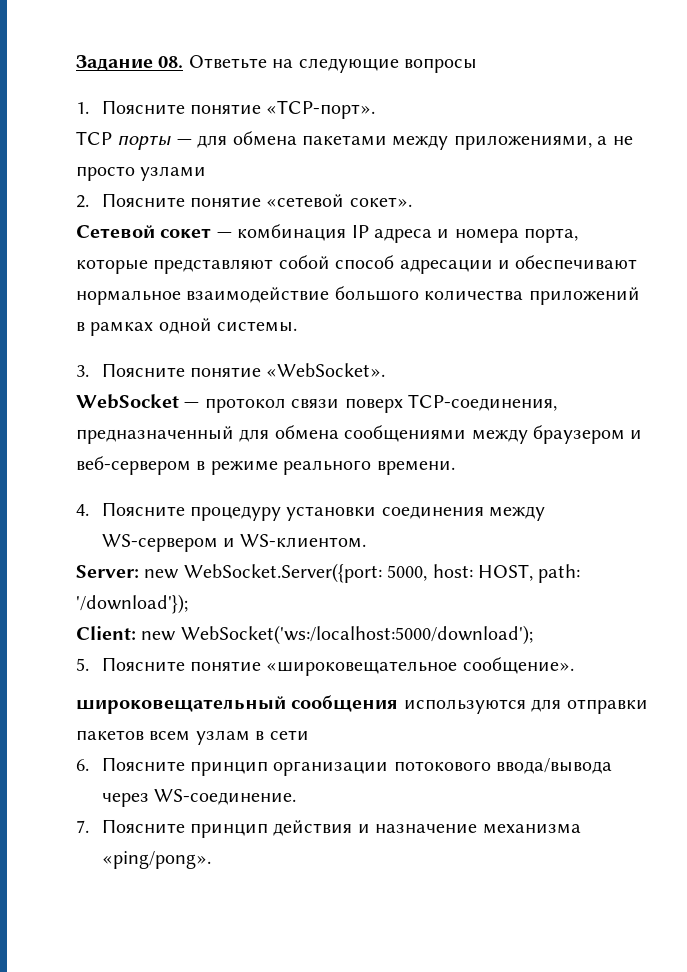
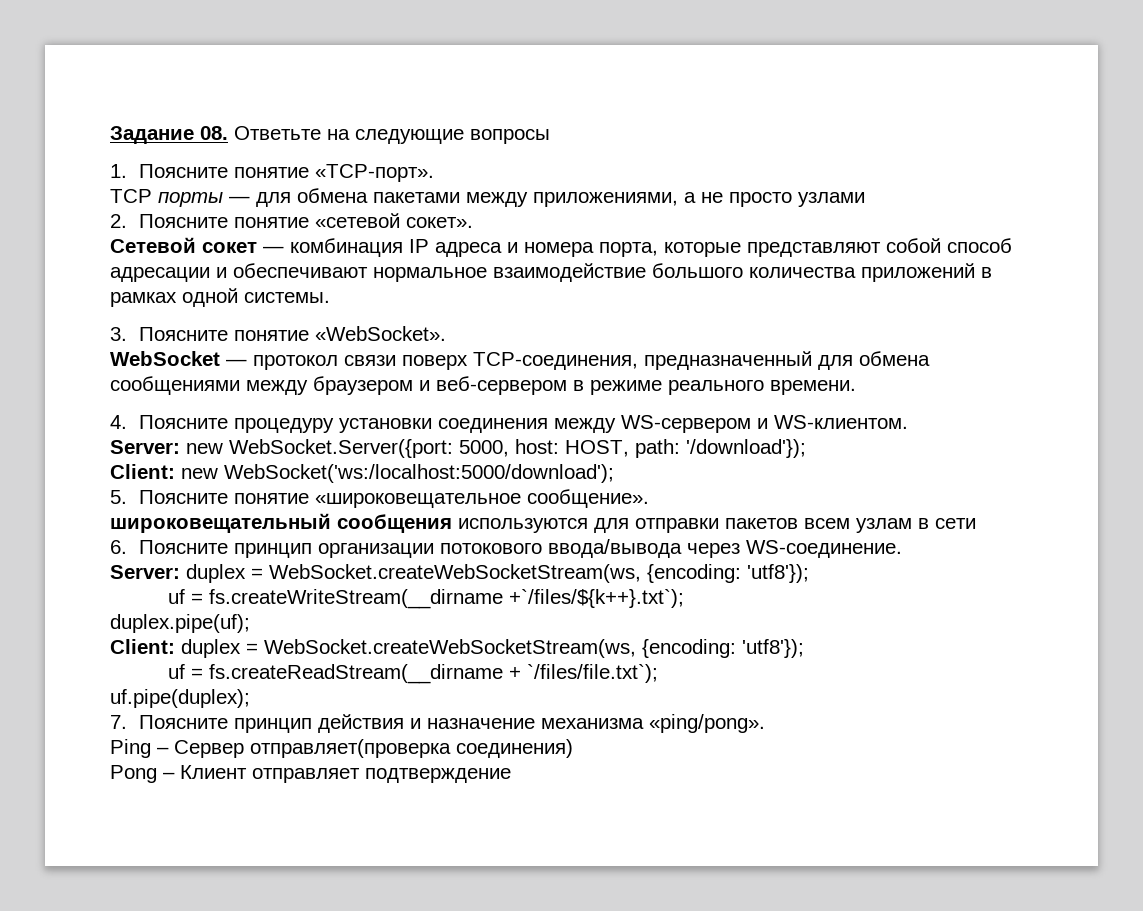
+ Server: duplex = WebSocket.createWebSocketStream(ws, {encoding: 'utf8'});
+ uf = fs.createWriteStream(__dirname +`/files/${k++}.txt`);
+ duplex.pipe(uf);
+ Client: duplex = WebSocket.createWebSocketStream(ws, {encoding: 'utf8'});
+ uf = fs.createReadStream(__dirname + `/files/file.txt`);
+ uf.pipe(duplex);
+ Ping – Сервер отправляет(проверка соединения)
+ Pong – Клиент отправляет подтверждение

